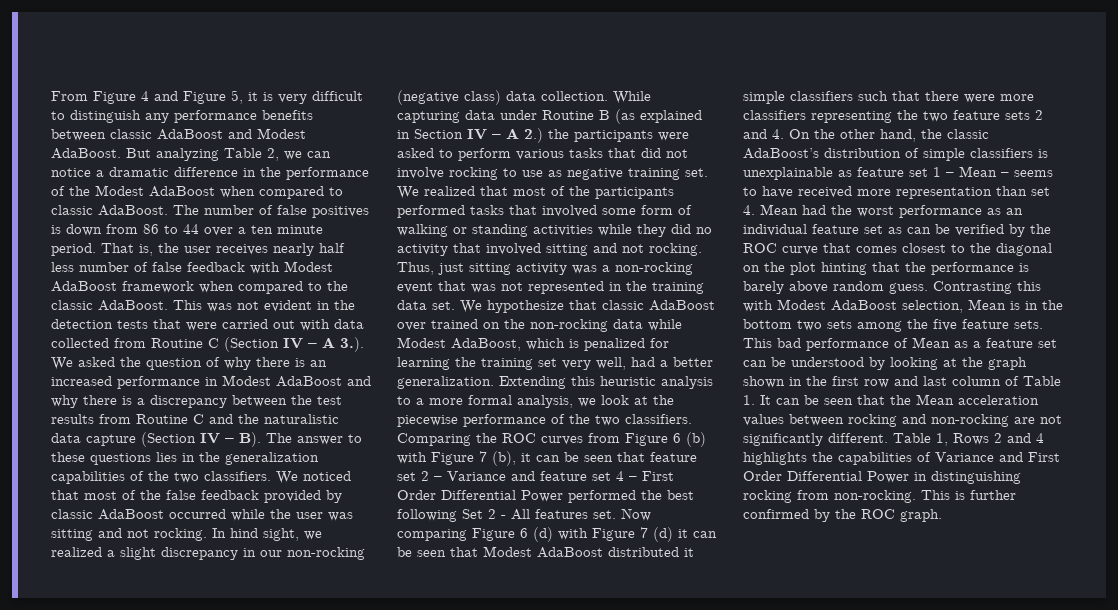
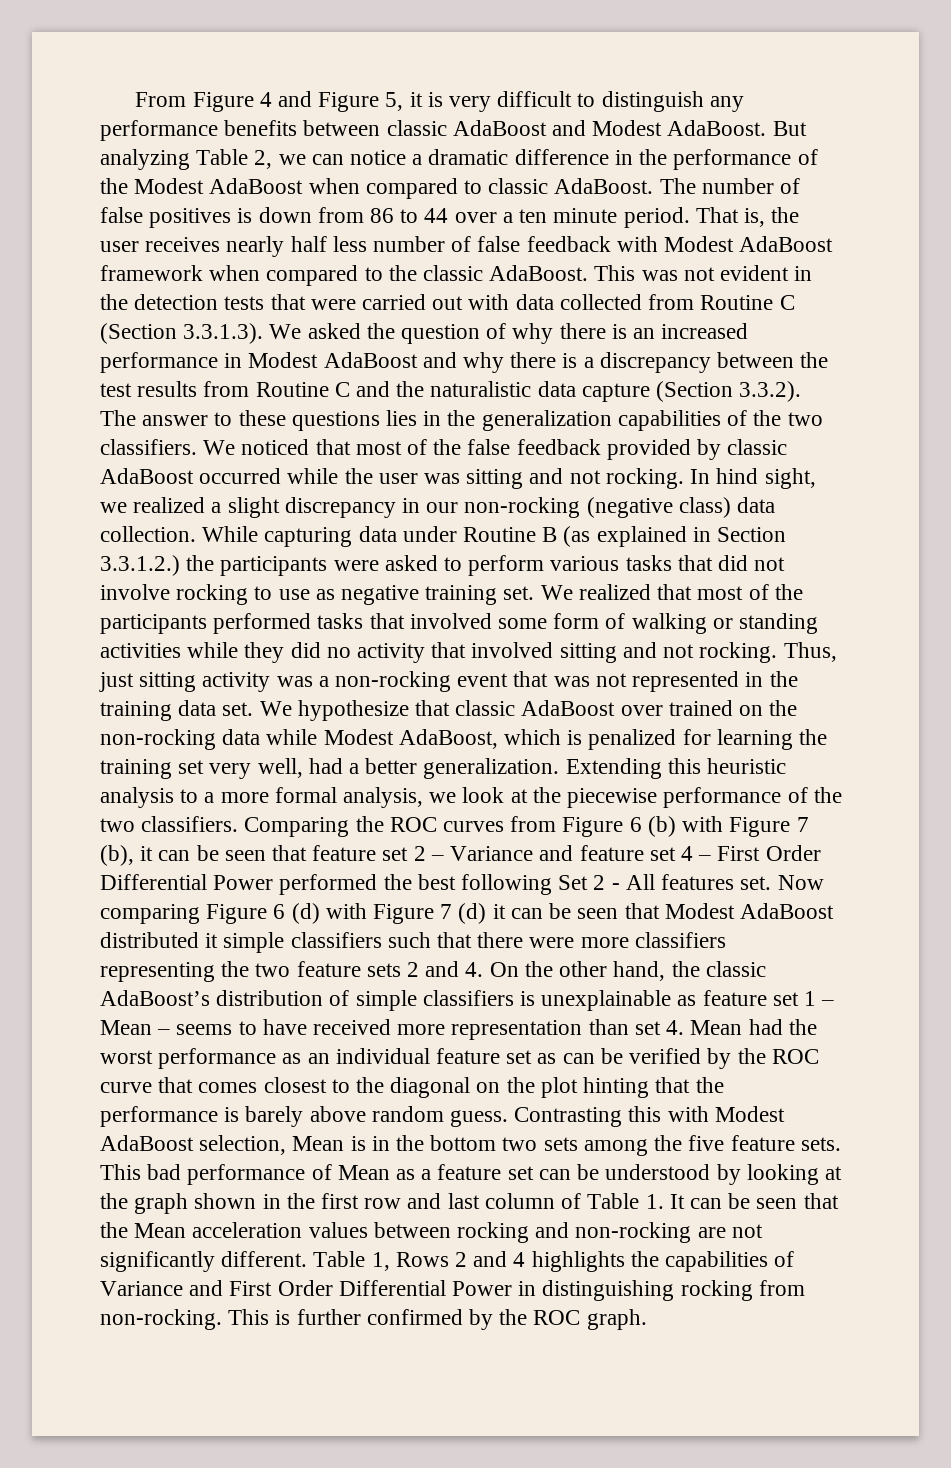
- This was not evident in the detection tests that were carried out with data collected from Routine C (Section IV – A 3.). We asked the question of why there is an increased performance in Modest AdaBoost and why there is a discrepancy between the test results from Routine C and the naturalistic data capture (Section IV – B). The answer to these questions lies in the generalization capabilities of the two classifiers.
+ This was not evident in the detection tests that were carried out with data collected from Routine C (Section 3.3.1.3). We asked the question of why there is an increased performance in Modest AdaBoost and why there is a discrepancy between the test results from Routine C and the naturalistic data capture (Section 3.3.2). The answer to these questions lies in the generalization capabilities of the two classifiers.
- While capturing data under Routine B (as explained in Section IV – A 2.) the participants were asked to perform various tasks that did not involve rocking to use as negative training set.
+ While capturing data under Routine B (as explained in Section 3.3.1.2.) the participants were asked to perform various tasks that did not involve rocking to use as negative training set.

